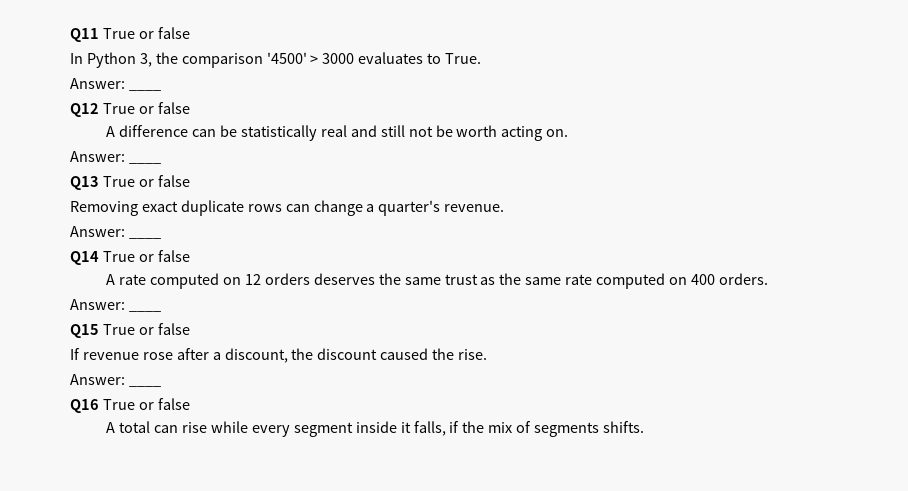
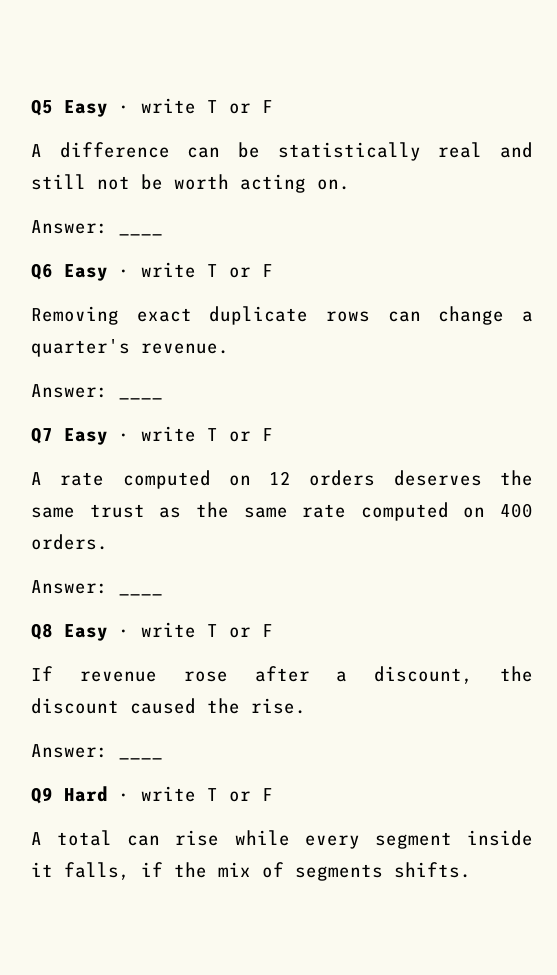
- Q11 True or false
- In Python 3, the comparison '4500' > 3000 evaluates to True.
- Answer: ____
- Q12 True or false
+ Q5 Easy · write T or F
- Q13 True or false
+ Q6 Easy · write T or F
- Q14 True or false
+ Q7 Easy · write T or F
- Q15 True or false
+ Q8 Easy · write T or F
- Q16 True or false
+ Q9 Hard · write T or F

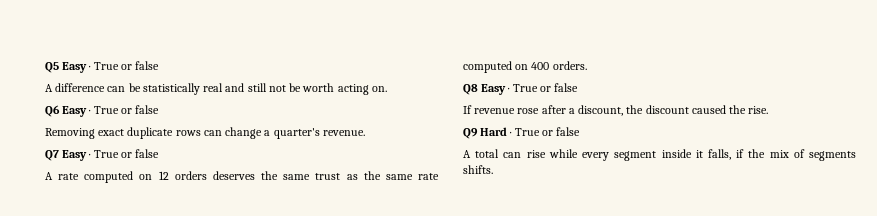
- Q5 Easy · write T or F
+ Q5 Easy · True or false
  A difference can be statistically real and still not be worth acting on.
- Answer: ____
- Q6 Easy · write T or F
+ Q6 Easy · True or false
  Removing exact duplicate rows can change a quarter's revenue.
- Answer: ____
- Q7 Easy · write T or F
+ Q7 Easy · True or false
  A rate computed on 12 orders deserves the same trust as the same rate computed on 400 orders.
- Answer: ____
- Q8 Easy · write T or F
+ Q8 Easy · True or false
  If revenue rose after a discount, the discount caused the rise.
- Answer: ____
- Q9 Hard · write T or F
+ Q9 Hard · True or false

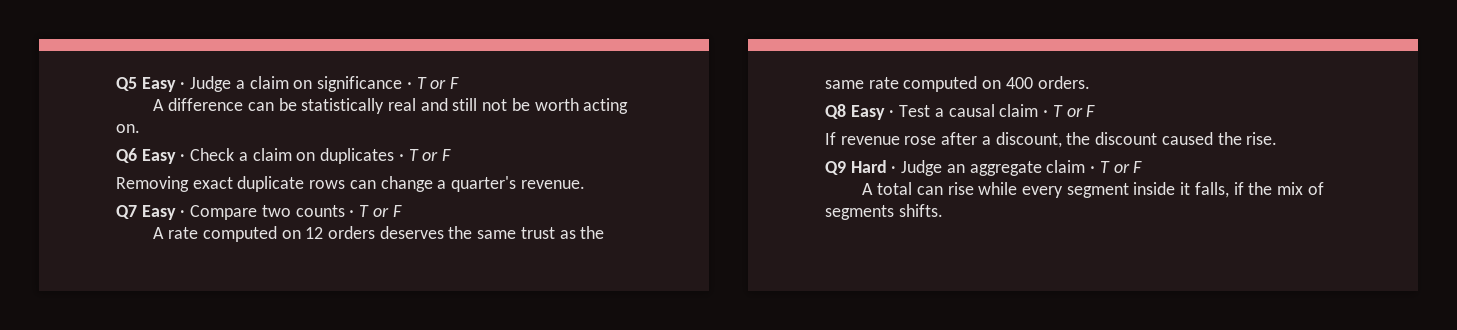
- Q5 Easy · True or false
+ Q5 Easy · Judge a claim on significance · T or F
- Q6 Easy · True or false
+ Q6 Easy · Check a claim on duplicates · T or F
- Q7 Easy · True or false
+ Q7 Easy · Compare two counts · T or F
- Q8 Easy · True or false
+ Q8 Easy · Test a causal claim · T or F
- Q9 Hard · True or false
+ Q9 Hard · Judge an aggregate claim · T or F

